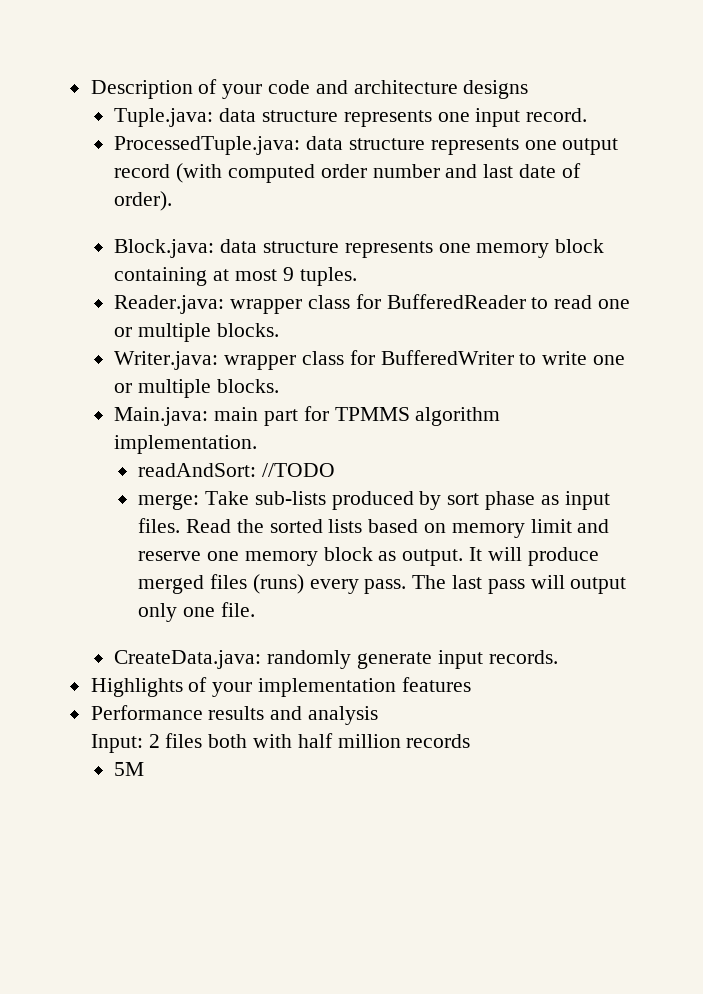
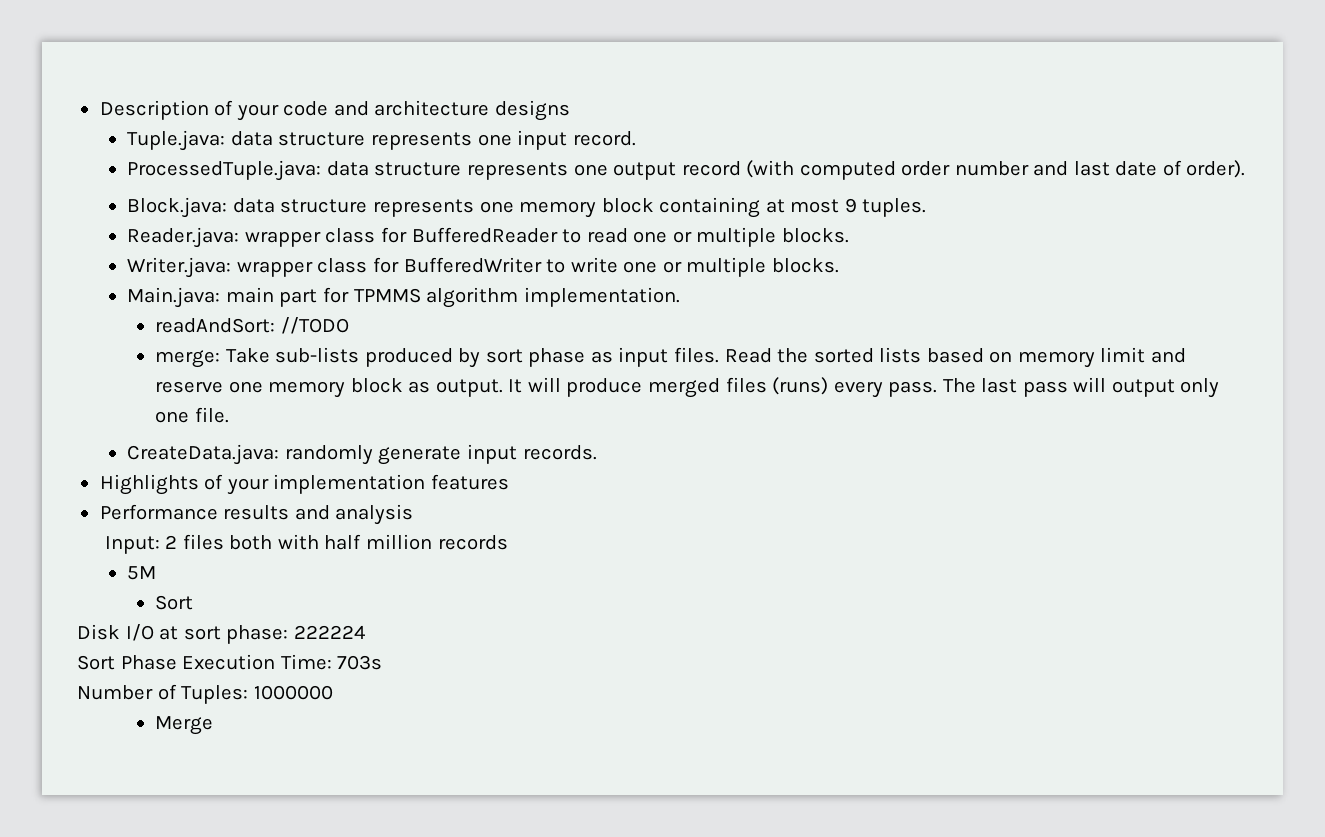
  5M
+ Sort
+ Disk I/O at sort phase: 222224
+ Sort Phase Execution Time: 703s
+ Number of Tuples: 1000000
+ Merge

